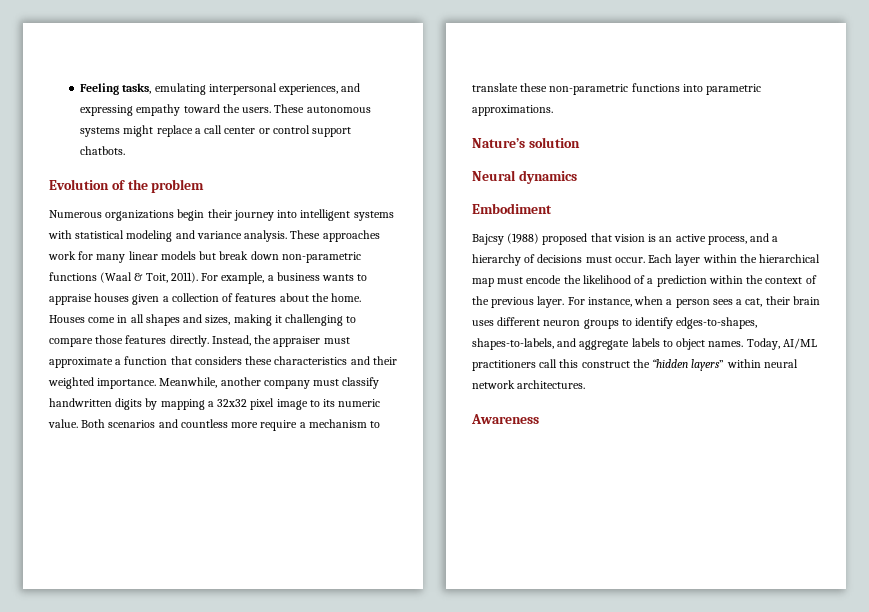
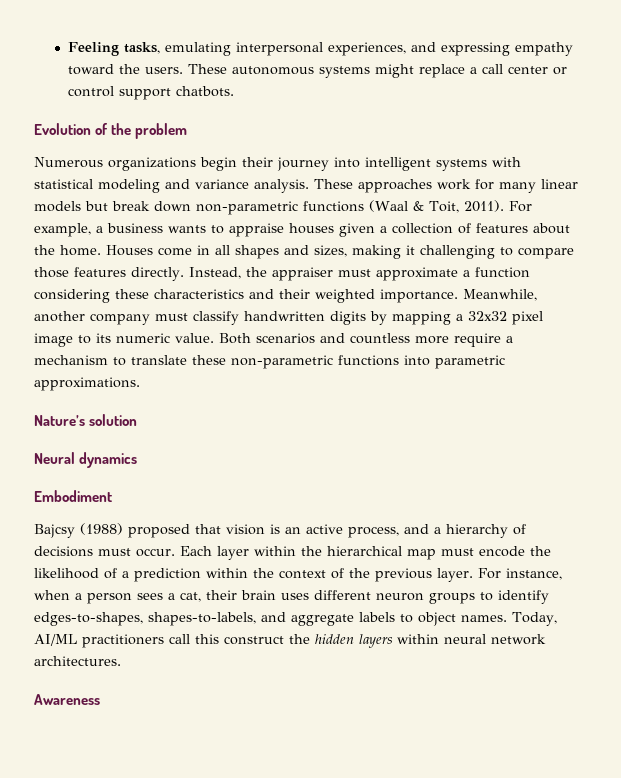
- Instead, the appraiser must approximate a function that considers these characteristics and their weighted importance.
+ Instead, the appraiser must approximate a function considering these characteristics and their weighted importance.
- Today, AI/ML practitioners call this construct the “hidden layers” within neural network architectures.
+ Today, AI/ML practitioners call this construct the hidden layers within neural network architectures.

